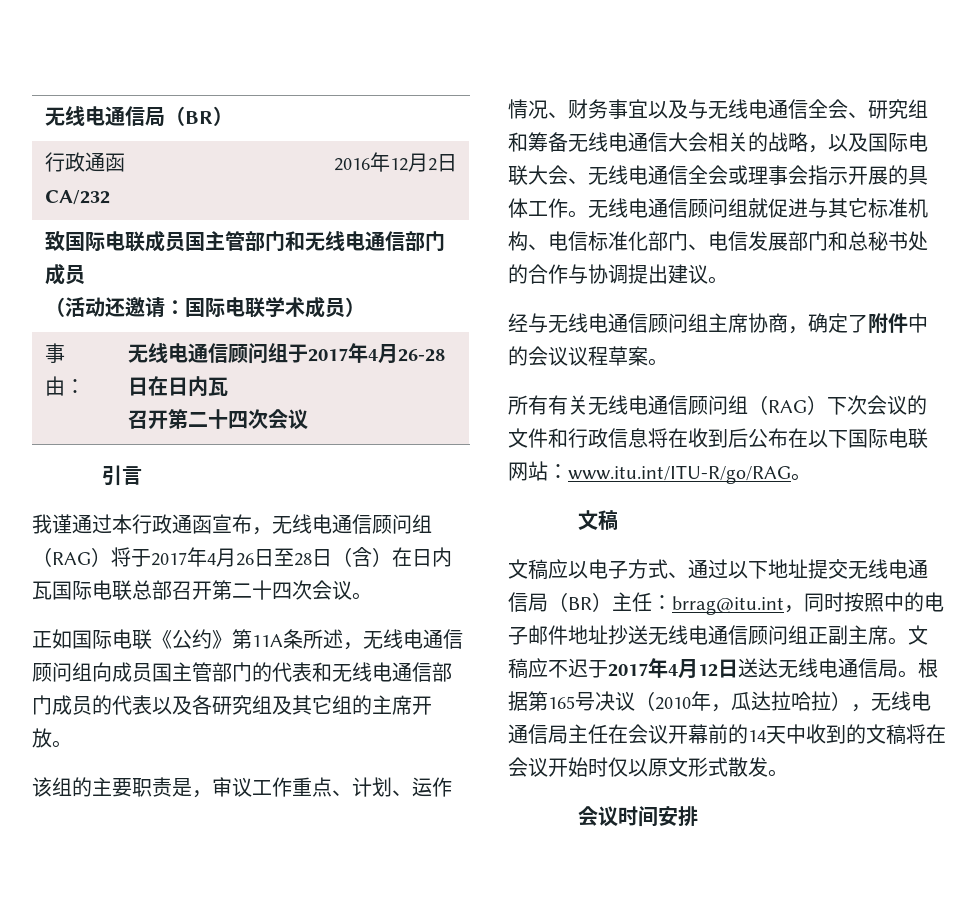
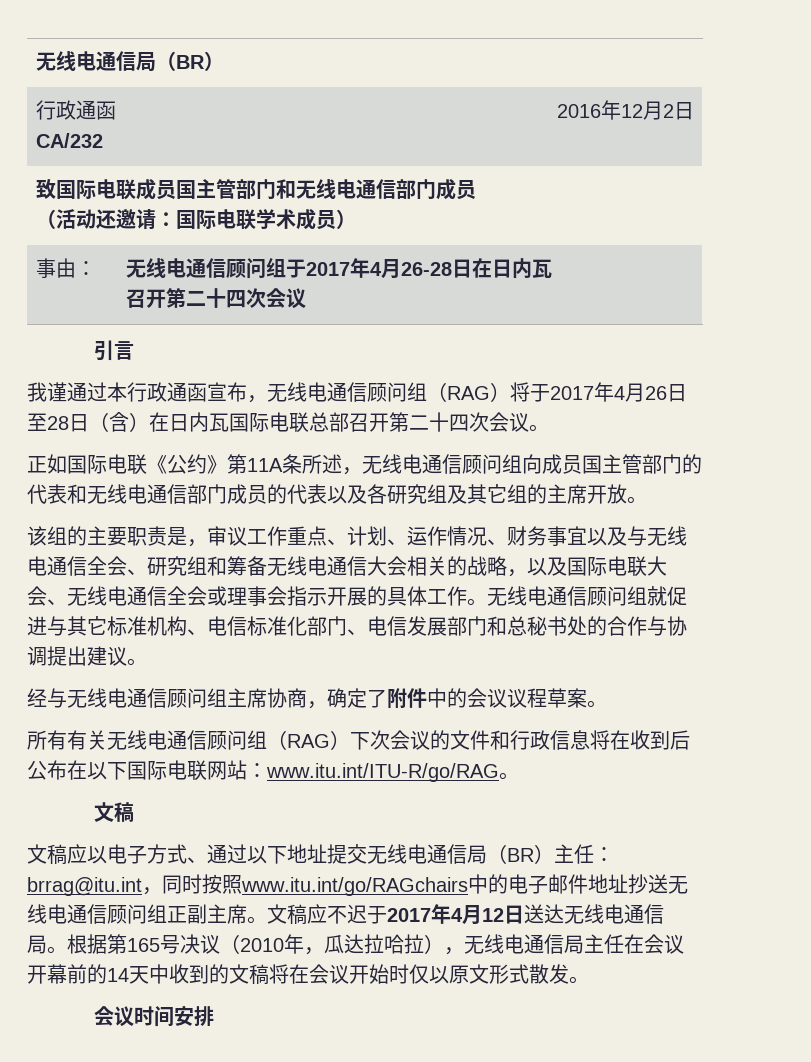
- 文稿应以电子方式、通过以下地址提交无线电通信局（BR）主任：brrag@itu.int，同时按照中的电子邮件地址抄送无线电通信顾问组正副主席。
+ 文稿应以电子方式、通过以下地址提交无线电通信局（BR）主任：brrag@itu.int，同时按照www.itu.int/go/RAGchairs中的电子邮件地址抄送无线电通信顾问组正副主席。

